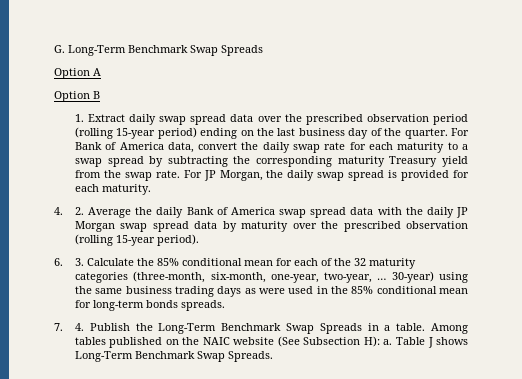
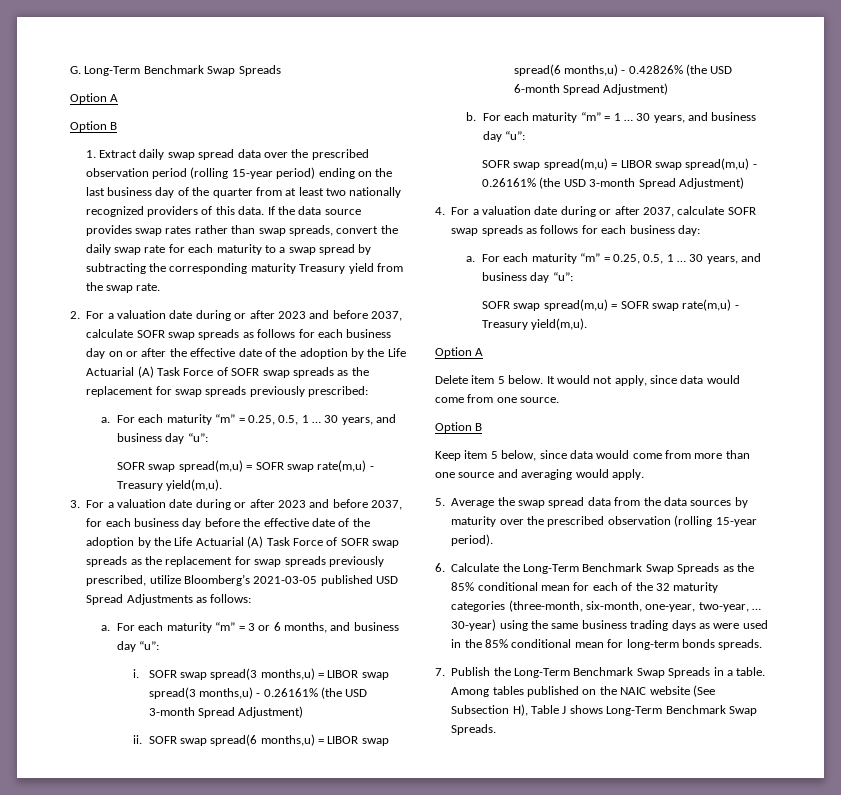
- 1. Extract daily swap spread data over the prescribed observation period (rolling 15-year period) ending on the last business day of the quarter. For Bank of America data, convert the daily swap rate for each maturity to a swap spread by subtracting the corresponding maturity Treasury yield from the swap rate. For JP Morgan, the daily swap spread is provided for each maturity.
- 4. 2. Average the daily Bank of America swap spread data with the daily JP Morgan swap spread data by maturity over the prescribed observation (rolling 15-year period).
+ 1. Extract daily swap spread data over the prescribed observation period (rolling 15-year period) ending on the last business day of the quarter from at least two nationally recognized providers of this data. If the data source provides swap rates rather than swap spreads, convert the daily swap rate for each maturity to a swap spread by subtracting the corresponding maturity Treasury yield from the swap rate.
+ 2. For a valuation date during or after 2023 and before 2037, calculate SOFR swap spreads as follows for each business day on or after the effective date of the adoption by the Life Actuarial (A) Task Force of SOFR swap spreads as the replacement for swap spreads previously prescribed:
+ a. For each maturity “m” = 0.25, 0.5, 1 … 30 years, and business day “u”:
+ SOFR swap spread(m,u) = SOFR swap rate(m,u) - Treasury yield(m,u).
+ 3. For a valuation date during or after 2023 and before 2037, for each business day before the effective date of the adoption by the Life Actuarial (A) Task Force of SOFR swap spreads as the replacement for swap spreads previously prescribed, utilize Bloomberg’s 2021-03-05 published USD Spread Adjustments as follows:
+ a. For each maturity “m” = 3 or 6 months, and business day “u”:
+ i. SOFR swap spread(3 months,u) = LIBOR swap spread(3 months,u) - 0.26161% (the USD 3-month Spread Adjustment)
+ ii. SOFR swap spread(6 months,u) = LIBOR swap spread(6 months,u) - 0.42826% (the USD 6-month Spread Adjustment)
+ b. For each maturity “m” = 1 … 30 years, and business day “u”:
+ SOFR swap spread(m,u) = LIBOR swap spread(m,u) - 0.26161% (the USD 3-month Spread Adjustment)
+ 4. For a valuation date during or after 2037, calculate SOFR swap spreads as follows for each business day:
+ a. For each maturity “m” = 0.25, 0.5, 1 … 30 years, and business day “u”:
+ SOFR swap spread(m,u) = SOFR swap rate(m,u) - Treasury yield(m,u).
+ Option A
+ Delete item 5 below. It would not apply, since data would come from one source.
+ Option B
+ Keep item 5 below, since data would come from more than one source and averaging would apply.
+ 5. Average the swap spread data from the data sources by maturity over the prescribed observation (rolling 15-year period).
- 6. 3. Calculate the 85% conditional mean for each of the 32 maturity categories (three-month, six-month, one-year, two-year, …
+ 6. Calculate the Long-Term Benchmark Swap Spreads as the 85% conditional mean for each of the 32 maturity categories (three-month, six-month, one-year, two-year, …
- 7. 4. Publish the Long-Term Benchmark Swap Spreads in a table.
+ 7. Publish the Long-Term Benchmark Swap Spreads in a table.
- Among tables published on the NAIC website (See Subsection H): a. Table J shows Long-Term Benchmark Swap Spreads.
+ Among tables published on the NAIC website (See Subsection H), Table J shows Long-Term Benchmark Swap Spreads.

